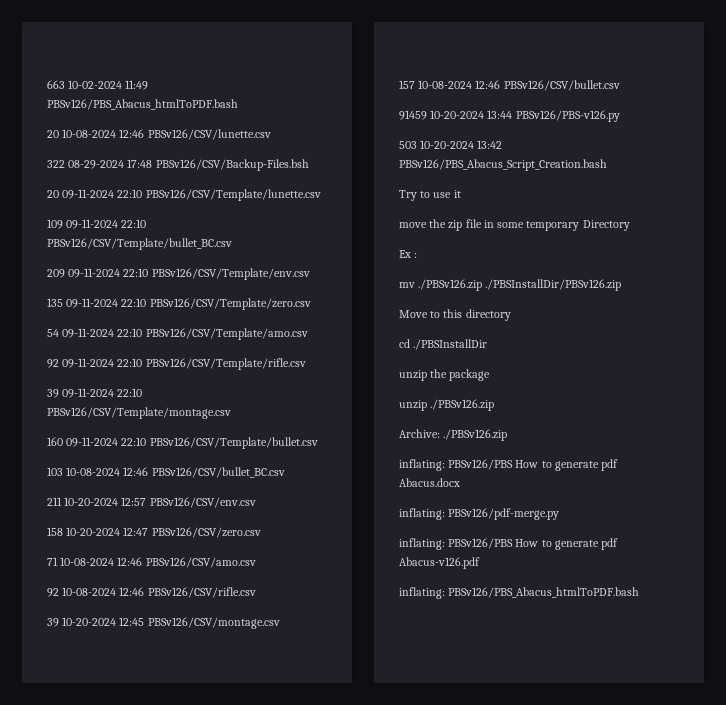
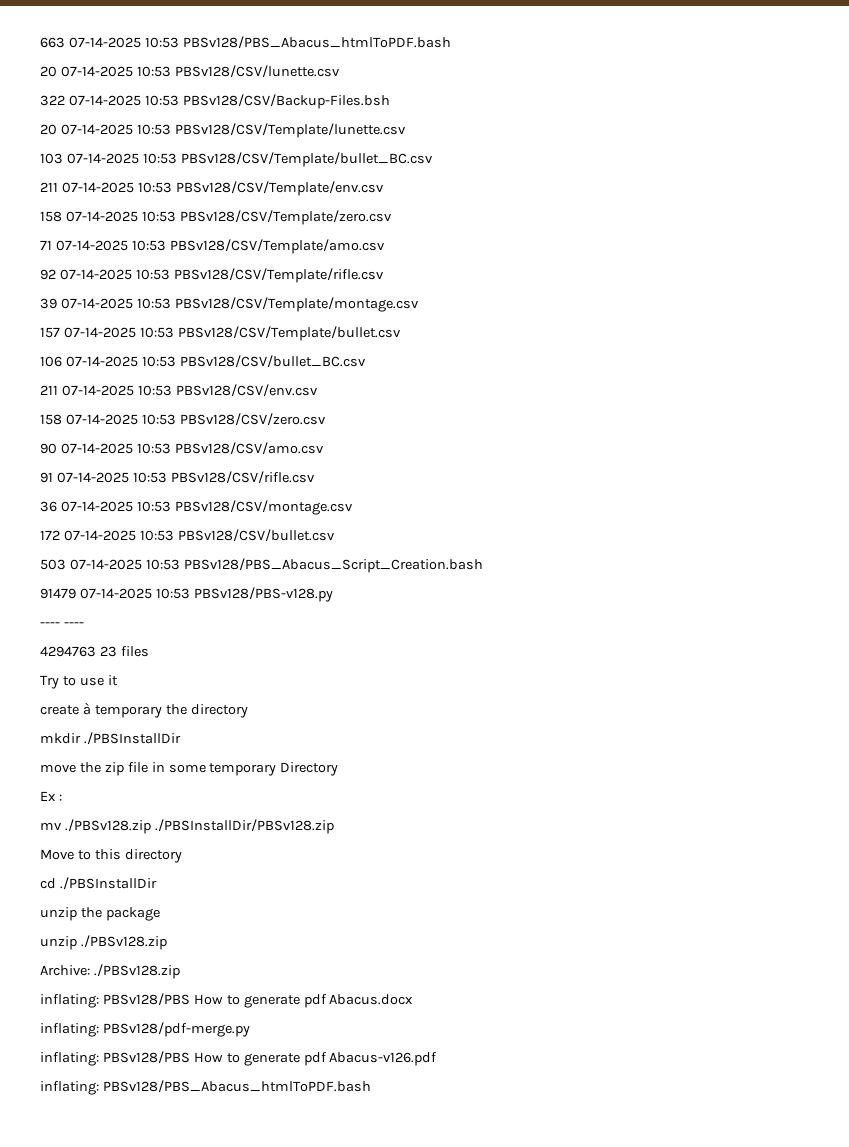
- 663 10-02-2024 11:49 PBSv126/PBS_Abacus_htmlToPDF.bash
- 20 10-08-2024 12:46 PBSv126/CSV/lunette.csv
- 322 08-29-2024 17:48 PBSv126/CSV/Backup-Files.bsh
- 20 09-11-2024 22:10 PBSv126/CSV/Template/lunette.csv
- 109 09-11-2024 22:10 PBSv126/CSV/Template/bullet_BC.csv
- 209 09-11-2024 22:10 PBSv126/CSV/Template/env.csv
- 135 09-11-2024 22:10 PBSv126/CSV/Template/zero.csv
- 54 09-11-2024 22:10 PBSv126/CSV/Template/amo.csv
- 92 09-11-2024 22:10 PBSv126/CSV/Template/rifle.csv
- 39 09-11-2024 22:10 PBSv126/CSV/Template/montage.csv
- 160 09-11-2024 22:10 PBSv126/CSV/Template/bullet.csv
- 103 10-08-2024 12:46 PBSv126/CSV/bullet_BC.csv
- 211 10-20-2024 12:57 PBSv126/CSV/env.csv
- 158 10-20-2024 12:47 PBSv126/CSV/zero.csv
- 71 10-08-2024 12:46 PBSv126/CSV/amo.csv
- 92 10-08-2024 12:46 PBSv126/CSV/rifle.csv
- 39 10-20-2024 12:45 PBSv126/CSV/montage.csv
- 157 10-08-2024 12:46 PBSv126/CSV/bullet.csv
- 91459 10-20-2024 13:44 PBSv126/PBS-v126.py
- 503 10-20-2024 13:42 PBSv126/PBS_Abacus_Script_Creation.bash
+ 663 07-14-2025 10:53 PBSv128/PBS_Abacus_htmlToPDF.bash
+ 20 07-14-2025 10:53 PBSv128/CSV/lunette.csv
+ 322 07-14-2025 10:53 PBSv128/CSV/Backup-Files.bsh
+ 20 07-14-2025 10:53 PBSv128/CSV/Template/lunette.csv
+ 103 07-14-2025 10:53 PBSv128/CSV/Template/bullet_BC.csv
+ 211 07-14-2025 10:53 PBSv128/CSV/Template/env.csv
+ 158 07-14-2025 10:53 PBSv128/CSV/Template/zero.csv
+ 71 07-14-2025 10:53 PBSv128/CSV/Template/amo.csv
+ 92 07-14-2025 10:53 PBSv128/CSV/Template/rifle.csv
+ 39 07-14-2025 10:53 PBSv128/CSV/Template/montage.csv
+ 157 07-14-2025 10:53 PBSv128/CSV/Template/bullet.csv
+ 106 07-14-2025 10:53 PBSv128/CSV/bullet_BC.csv
+ 211 07-14-2025 10:53 PBSv128/CSV/env.csv
+ 158 07-14-2025 10:53 PBSv128/CSV/zero.csv
+ 90 07-14-2025 10:53 PBSv128/CSV/amo.csv
+ 91 07-14-2025 10:53 PBSv128/CSV/rifle.csv
+ 36 07-14-2025 10:53 PBSv128/CSV/montage.csv
+ 172 07-14-2025 10:53 PBSv128/CSV/bullet.csv
+ 503 07-14-2025 10:53 PBSv128/PBS_Abacus_Script_Creation.bash
+ 91479 07-14-2025 10:53 PBSv128/PBS-v128.py
+ ---- ----
+ 4294763 23 files
  Try to use it
+ create à temporary the directory
+ mkdir ./PBSInstallDir
- mv ./PBSv126.zip ./PBSInstallDir/PBSv126.zip
+ mv ./PBSv128.zip ./PBSInstallDir/PBSv128.zip
- unzip ./PBSv126.zip
+ unzip ./PBSv128.zip
- Archive: ./PBSv126.zip
- inflating: PBSv126/PBS How to generate pdf Abacus.docx
+ Archive: ./PBSv128.zip
+ inflating: PBSv128/PBS How to generate pdf Abacus.docx
- inflating: PBSv126/pdf-merge.py
- inflating: PBSv126/PBS How to generate pdf Abacus-v126.pdf
+ inflating: PBSv128/pdf-merge.py
+ inflating: PBSv128/PBS How to generate pdf Abacus-v126.pdf
- inflating: PBSv126/PBS_Abacus_htmlToPDF.bash
+ inflating: PBSv128/PBS_Abacus_htmlToPDF.bash

